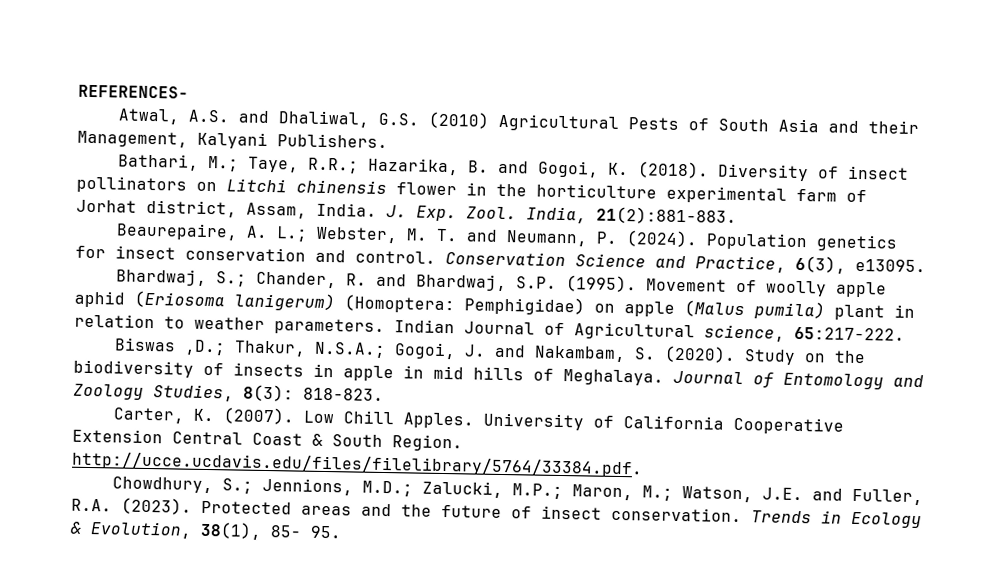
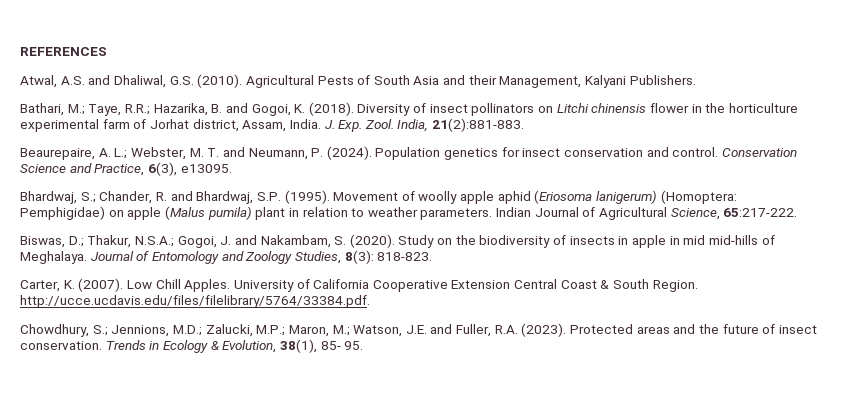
- REFERENCES-
+ REFERENCES
- Atwal, A.S. and Dhaliwal, G.S. (2010) Agricultural Pests of South Asia and their Management, Kalyani Publishers.
+ Atwal, A.S. and Dhaliwal, G.S. (2010). Agricultural Pests of South Asia and their Management, Kalyani Publishers.
- Indian Journal of Agricultural science, 65:217-222.
+ Indian Journal of Agricultural Science, 65:217-222.
- Biswas ,D.; Thakur, N.S.A.; Gogoi, J. and Nakambam, S. (2020).
+ Biswas, D.; Thakur, N.S.A.; Gogoi, J. and Nakambam, S. (2020).
- Study on the biodiversity of insects in apple in mid hills of Meghalaya.
+ Study on the biodiversity of insects in apple in mid mid-hills of Meghalaya.

